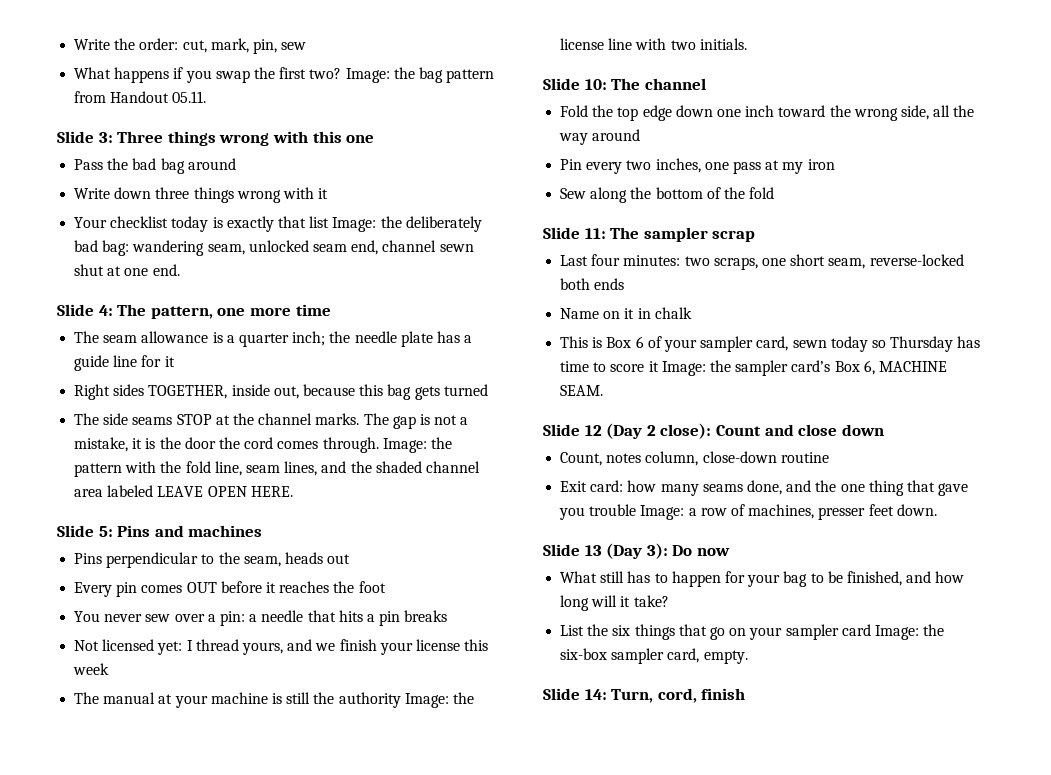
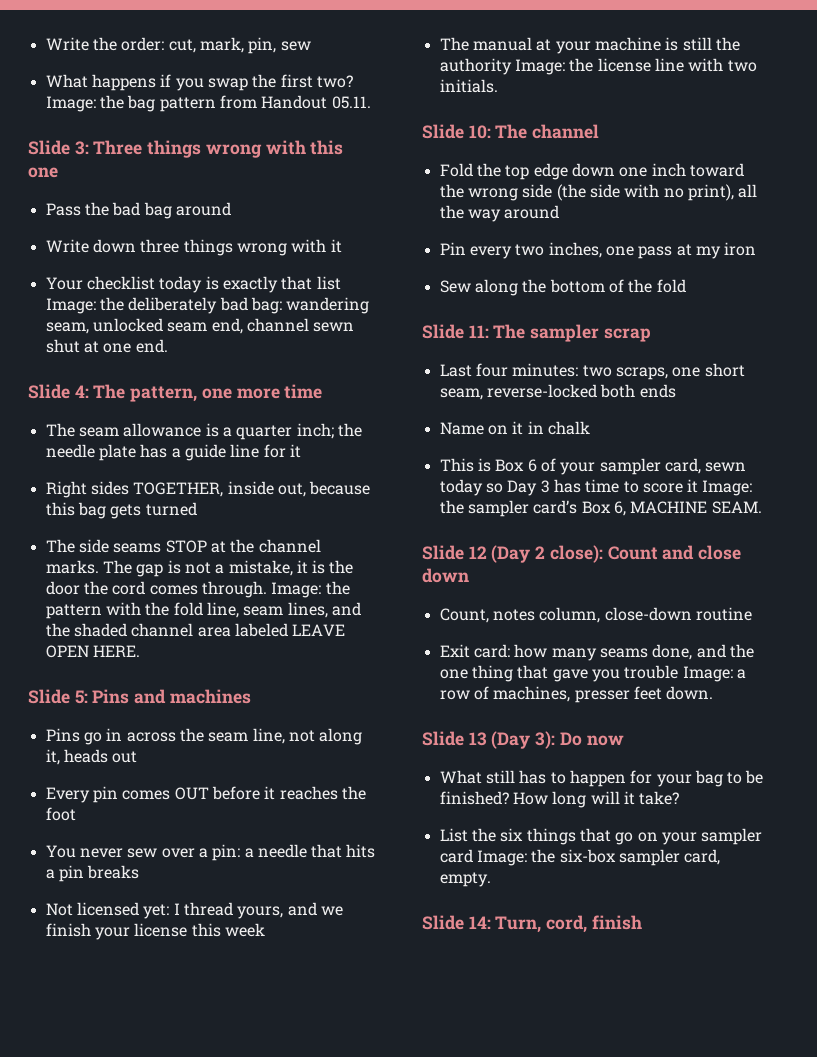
- Pins perpendicular to the seam, heads out
+ Pins go in across the seam line, not along it, heads out
- Fold the top edge down one inch toward the wrong side, all the way around
+ Fold the top edge down one inch toward the wrong side (the side with no print), all the way around
- This is Box 6 of your sampler card, sewn today so Thursday has time to score it Image: the sampler card’s Box 6, MACHINE SEAM.
+ This is Box 6 of your sampler card, sewn today so Day 3 has time to score it Image: the sampler card’s Box 6, MACHINE SEAM.
- What still has to happen for your bag to be finished, and how long will it take?
+ What still has to happen for your bag to be finished? How long will it take?

